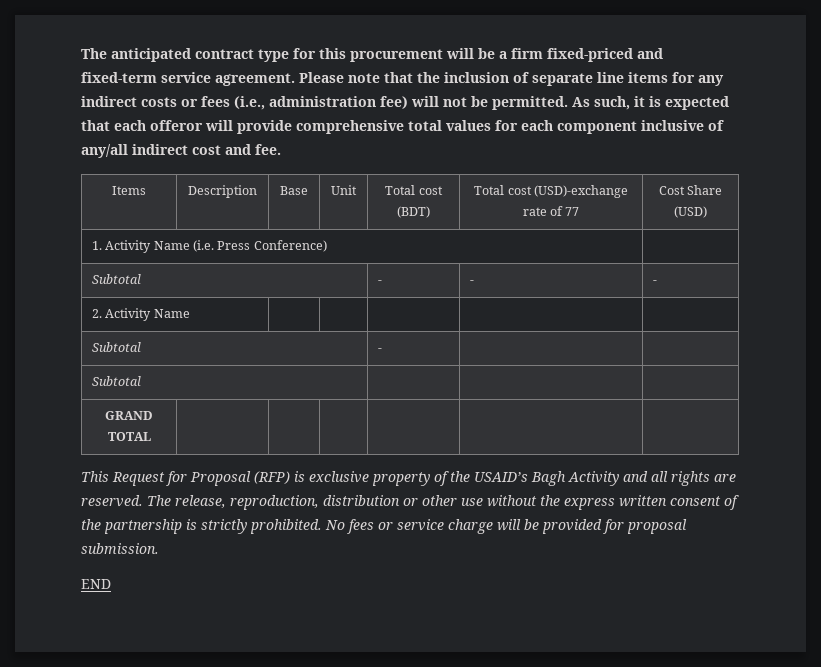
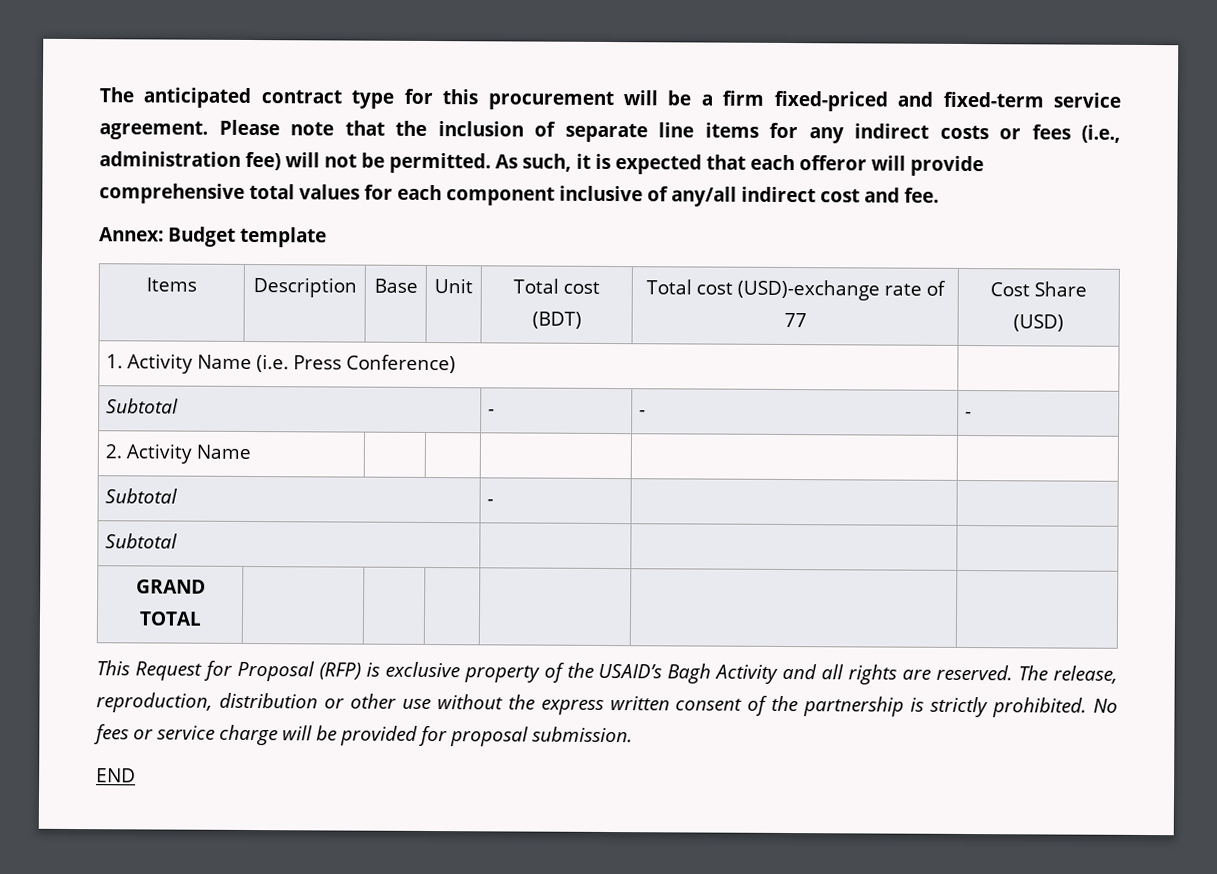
+ Annex: Budget template

